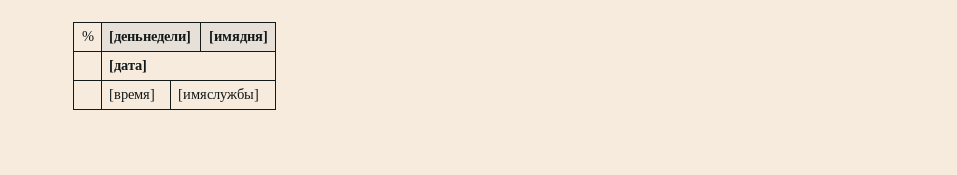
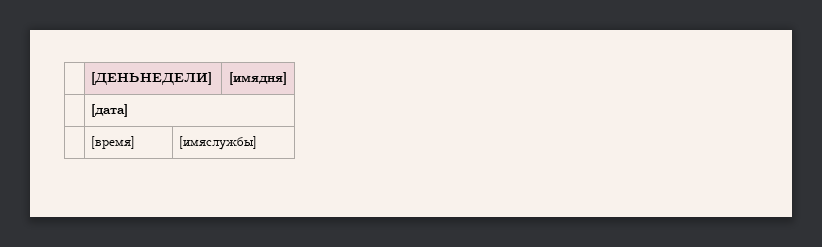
- % | [деньнедели] | [имядня]
+ | [ДЕНЬНЕДЕЛИ] | [имядня]

